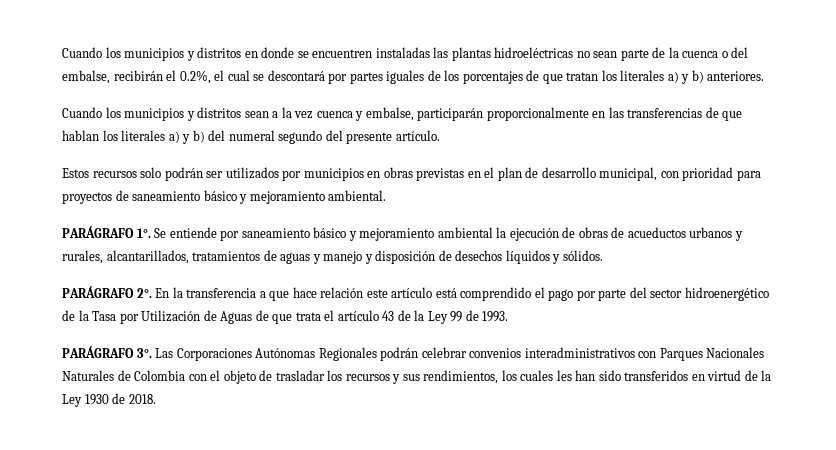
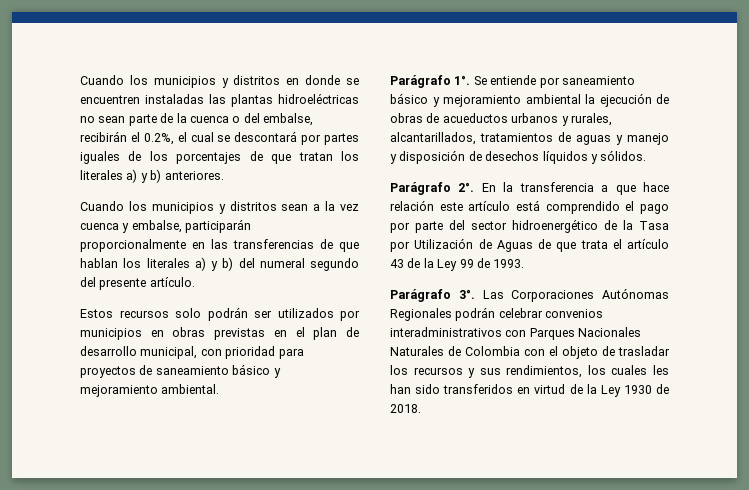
- PARÁGRAFO 1°.
+ Parágrafo 1°.
- PARÁGRAFO 2°.
+ Parágrafo 2°.
- PARÁGRAFO 3°.
+ Parágrafo 3°.

